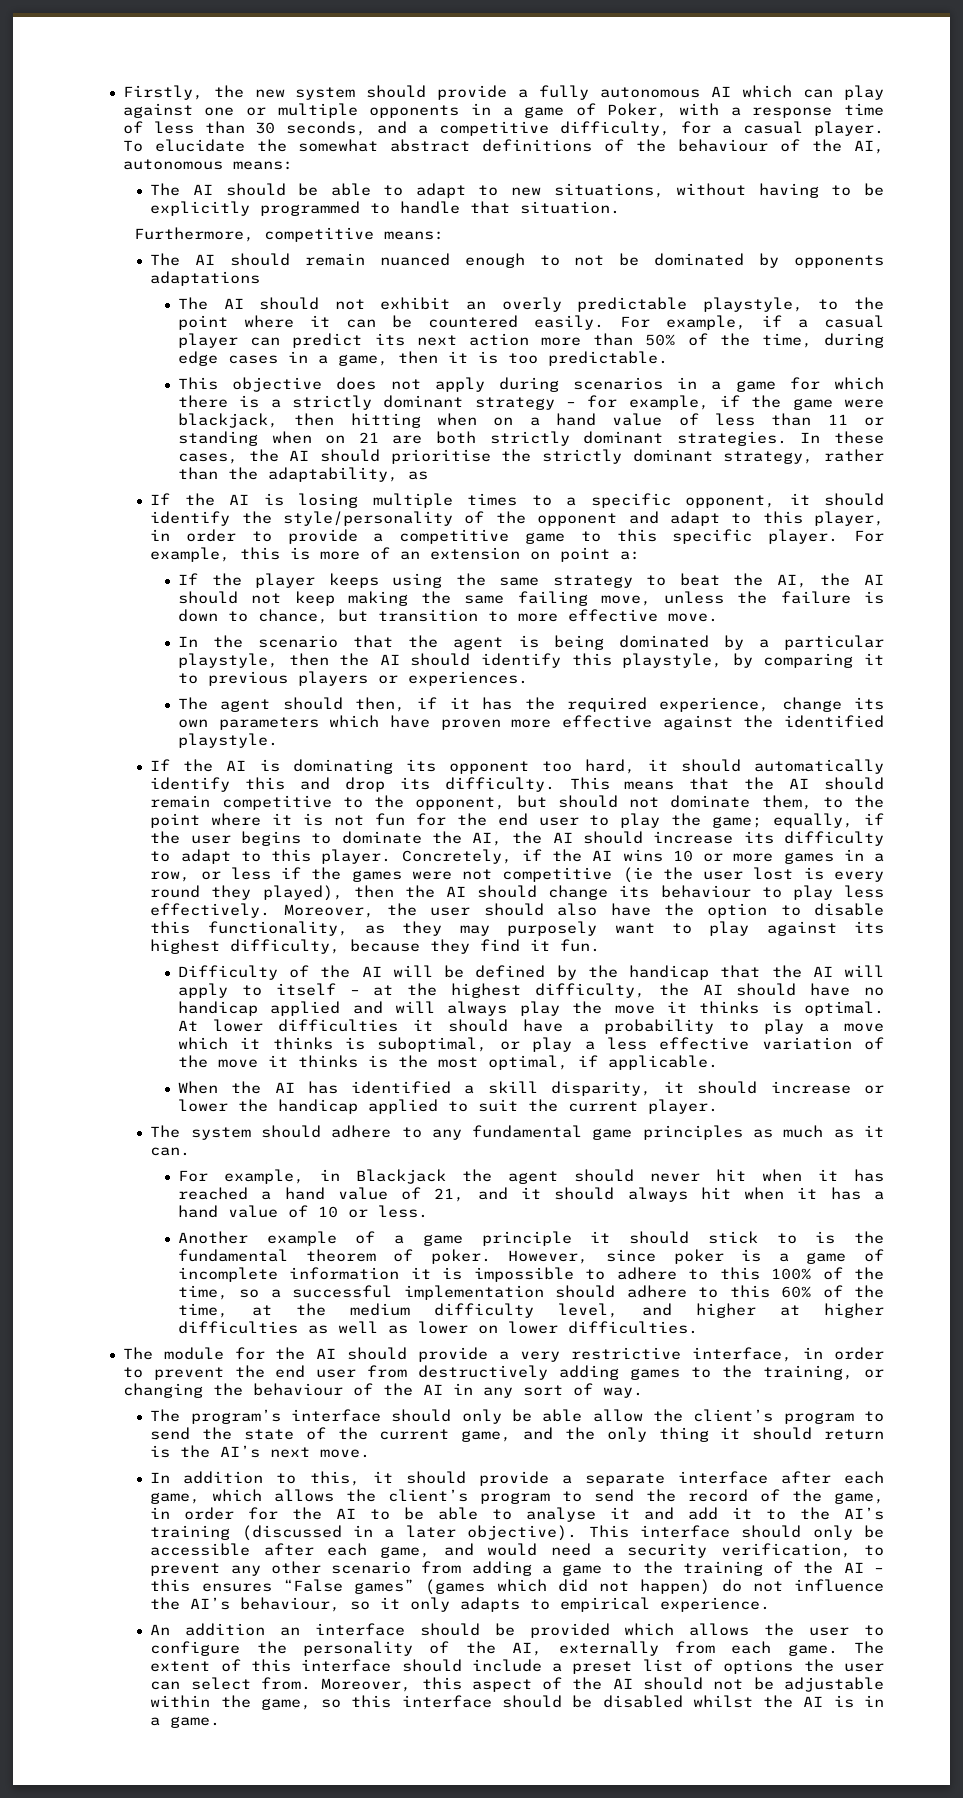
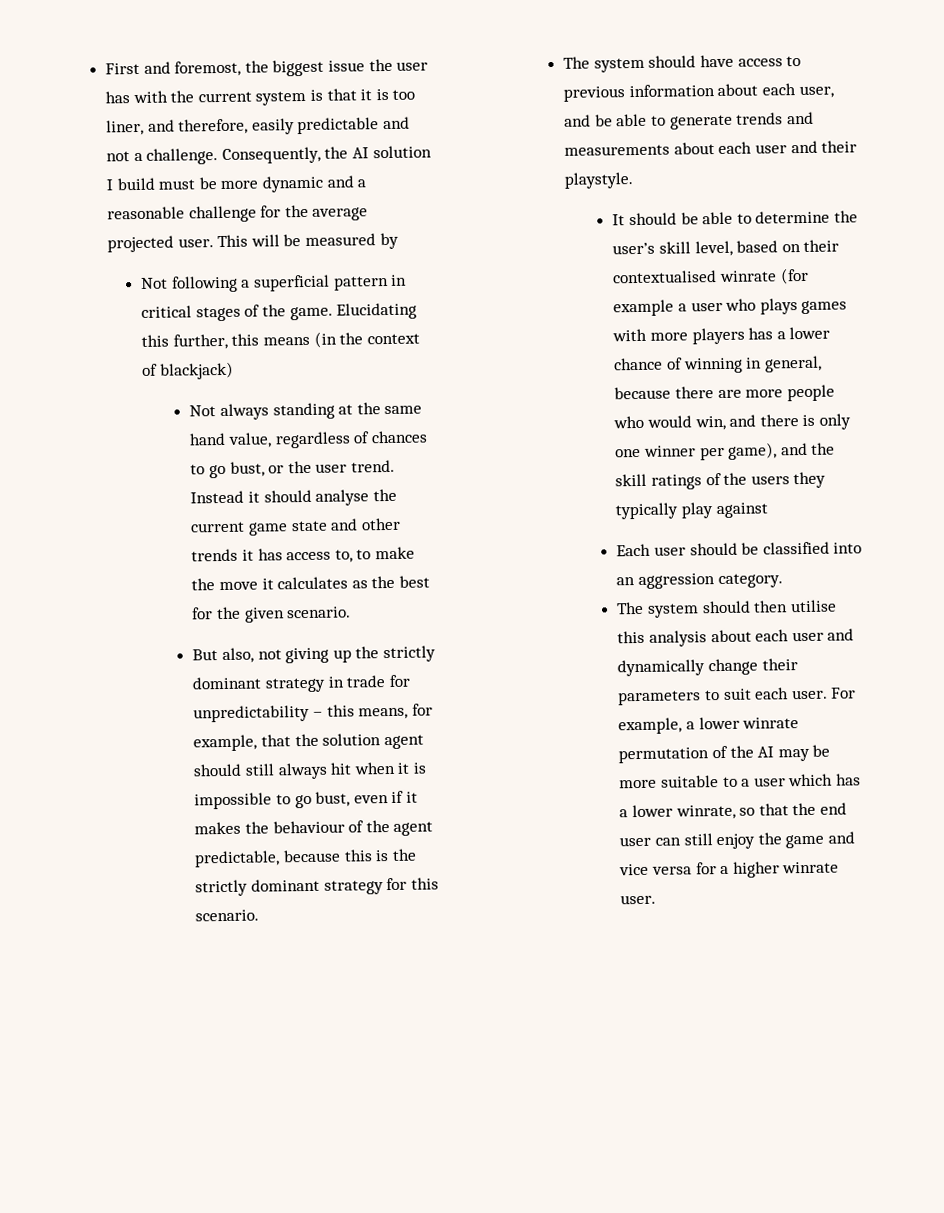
- Firstly, the new system should provide a fully autonomous AI which can play against one or multiple opponents in a game of Poker, with a response time of less than 30 seconds, and a competitive difficulty, for a casual player. To elucidate the somewhat abstract definitions of the behaviour of the AI, autonomous means:
- The AI should be able to adapt to new situations, without having to be explicitly programmed to handle that situation.
- Furthermore, competitive means:
- The AI should remain nuanced enough to not be dominated by opponents adaptations
- The AI should not exhibit an overly predictable playstyle, to the point where it can be countered easily. For example, if a casual player can predict its next action more than 50% of the time, during edge cases in a game, then it is too predictable.
- This objective does not apply during scenarios in a game for which there is a strictly dominant strategy – for example, if the game were blackjack, then hitting when on a hand value of less than 11 or standing when on 21 are both strictly dominant strategies. In these cases, the AI should prioritise the strictly dominant strategy, rather than the adaptability, as
- If the AI is losing multiple times to a specific opponent, it should identify the style/personality of the opponent and adapt to this player, in order to provide a competitive game to this specific player. For example, this is more of an extension on point a:
- If the player keeps using the same strategy to beat the AI, the AI should not keep making the same failing move, unless the failure is down to chance, but transition to more effective move.
- In the scenario that the agent is being dominated by a particular playstyle, then the AI should identify this playstyle, by comparing it to previous players or experiences.
- The agent should then, if it has the required experience, change its own parameters which have proven more effective against the identified playstyle.
- If the AI is dominating its opponent too hard, it should automatically identify this and drop its difficulty. This means that the AI should remain competitive to the opponent, but should not dominate them, to the point where it is not fun for the end user to play the game; equally, if the user begins to dominate the AI, the AI should increase its difficulty to adapt to this player. Concretely, if the AI wins 10 or more games in a row, or less if the games were not competitive (ie the user lost is every round they played), then the AI should change its behaviour to play less effectively. Moreover, the user should also have the option to disable this functionality, as they may purposely want to play against its highest difficulty, because they find it fun.
- Difficulty of the AI will be defined by the handicap that the AI will apply to itself – at the highest difficulty, the AI should have no handicap applied and will always play the move it thinks is optimal. At lower difficulties it should have a probability to play a move which it thinks is suboptimal, or play a less effective variation of the move it thinks is the most optimal, if applicable.
- When the AI has identified a skill disparity, it should increase or lower the handicap applied to suit the current player.
- The system should adhere to any fundamental game principles as much as it can.
- For example, in Blackjack the agent should never hit when it has reached a hand value of 21, and it should always hit when it has a hand value of 10 or less.
- Another example of a game principle it should stick to is the fundamental theorem of poker. However, since poker is a game of incomplete information it is impossible to adhere to this 100% of the time, so a successful implementation should adhere to this 60% of the time, at the medium difficulty level, and higher at higher difficulties as well as lower on lower difficulties.
- The module for the AI should provide a very restrictive interface, in order to prevent the end user from destructively adding games to the training, or changing the behaviour of the AI in any sort of way.
- The program’s interface should only be able allow the client’s program to send the state of the current game, and the only thing it should return is the AI’s next move.
- In addition to this, it should provide a separate interface after each game, which allows the client’s program to send the record of the game, in order for the AI to be able to analyse it and add it to the AI’s training (discussed in a later objective). This interface should only be accessible after each game, and would need a security verification, to prevent any other scenario from adding a game to the training of the AI – this ensures “False games” (games which did not happen) do not influence the AI’s behaviour, so it only adapts to empirical experience.
- An addition an interface should be provided which allows the user to configure the personality of the AI, externally from each game. The extent of this interface should include a preset list of options the user can select from. Moreover, this aspect of the AI should not be adjustable within the game, so this interface should be disabled whilst the AI is in a game.
+ First and foremost, the biggest issue the user has with the current system is that it is too liner, and therefore, easily predictable and not a challenge. Consequently, the AI solution I build must be more dynamic and a reasonable challenge for the average projected user. This will be measured by
+ Not following a superficial pattern in critical stages of the game. Elucidating this further, this means (in the context of blackjack)
+ Not always standing at the same hand value, regardless of chances to go bust, or the user trend. Instead it should analyse the current game state and other trends it has access to, to make the move it calculates as the best for the given scenario.
+ But also, not giving up the strictly dominant strategy in trade for unpredictability – this means, for example, that the solution agent should still always hit when it is impossible to go bust, even if it makes the behaviour of the agent predictable, because this is the strictly dominant strategy for this scenario.
+ The system should have access to previous information about each user, and be able to generate trends and measurements about each user and their playstyle.
+ It should be able to determine the user’s skill level, based on their contextualised winrate (for example a user who plays games with more players has a lower chance of winning in general, because there are more people who would win, and there is only one winner per game), and the skill ratings of the users they typically play against
+ Each user should be classified into an aggression category.
+ The system should then utilise this analysis about each user and dynamically change their parameters to suit each user. For example, a lower winrate permutation of the AI may be more suitable to a user which has a lower winrate, so that the end user can still enjoy the game and vice versa for a higher winrate user.

